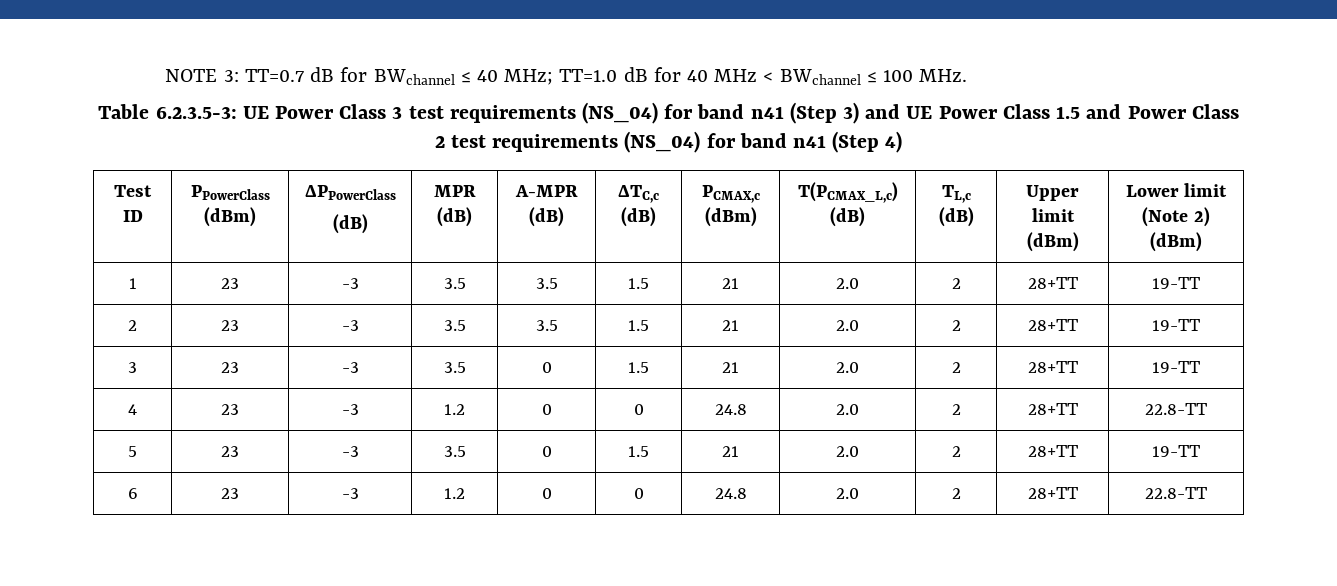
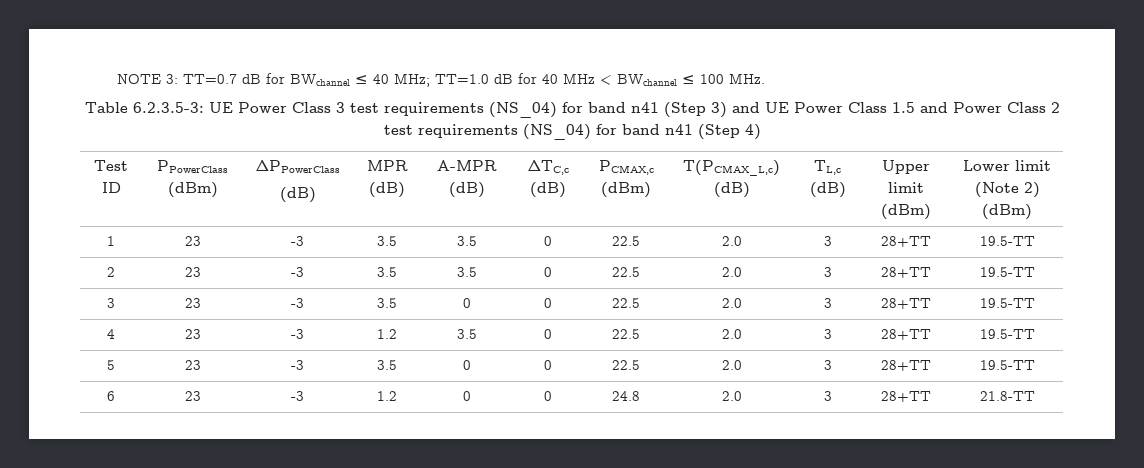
- 1 | 23 | -3 | 3.5 | 3.5 | 1.5 | 21 | 2.0 | 2 | 28+TT | 19-TT
+ 1 | 23 | -3 | 3.5 | 3.5 | 0 | 22.5 | 2.0 | 3 | 28+TT | 19.5-TT
- 2 | 23 | -3 | 3.5 | 3.5 | 1.5 | 21 | 2.0 | 2 | 28+TT | 19-TT
+ 2 | 23 | -3 | 3.5 | 3.5 | 0 | 22.5 | 2.0 | 3 | 28+TT | 19.5-TT
- 3 | 23 | -3 | 3.5 | 0 | 1.5 | 21 | 2.0 | 2 | 28+TT | 19-TT
+ 3 | 23 | -3 | 3.5 | 0 | 0 | 22.5 | 2.0 | 3 | 28+TT | 19.5-TT
- 4 | 23 | -3 | 1.2 | 0 | 0 | 24.8 | 2.0 | 2 | 28+TT | 22.8-TT
+ 4 | 23 | -3 | 1.2 | 3.5 | 0 | 22.5 | 2.0 | 3 | 28+TT | 19.5-TT
- 5 | 23 | -3 | 3.5 | 0 | 1.5 | 21 | 2.0 | 2 | 28+TT | 19-TT
+ 5 | 23 | -3 | 3.5 | 0 | 0 | 22.5 | 2.0 | 3 | 28+TT | 19.5-TT
- 6 | 23 | -3 | 1.2 | 0 | 0 | 24.8 | 2.0 | 2 | 28+TT | 22.8-TT
+ 6 | 23 | -3 | 1.2 | 0 | 0 | 24.8 | 2.0 | 3 | 28+TT | 21.8-TT

